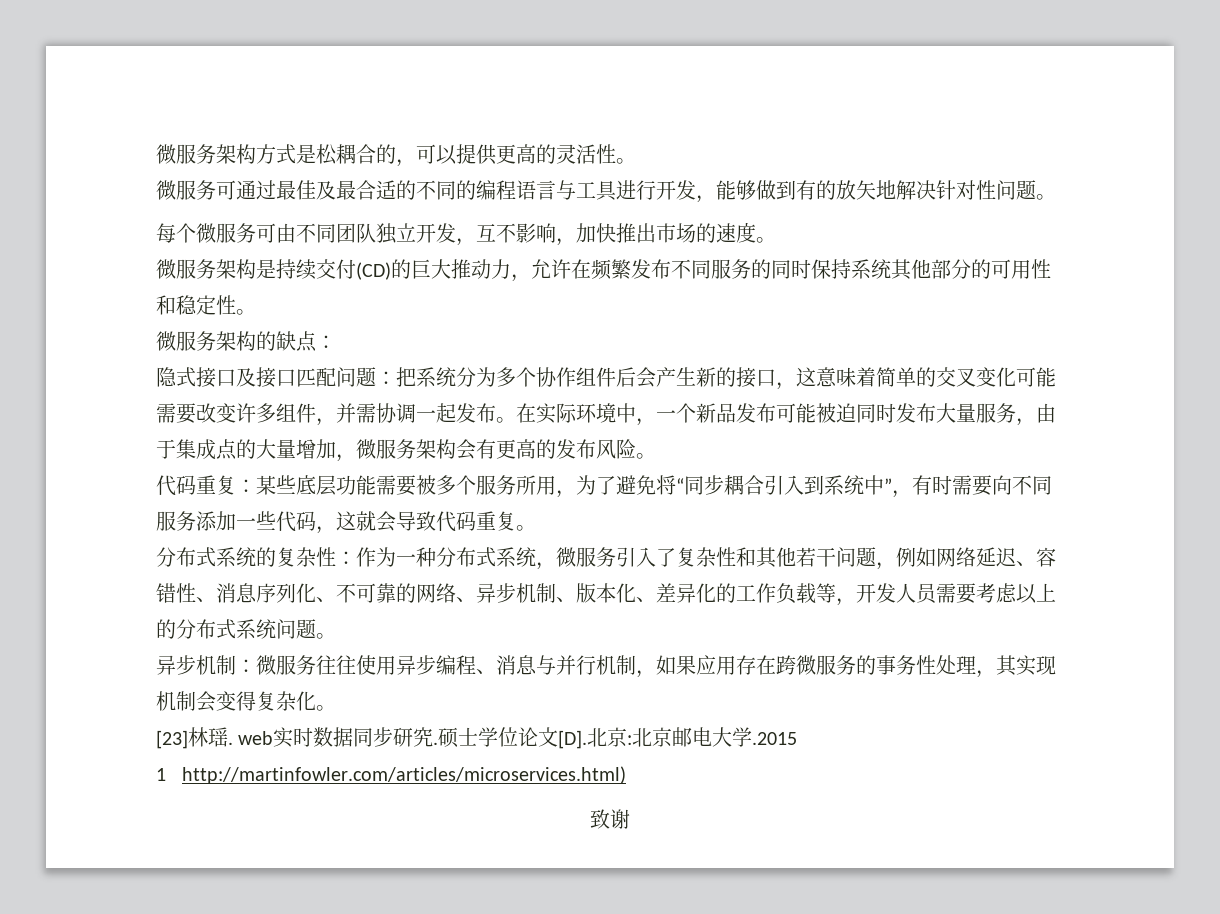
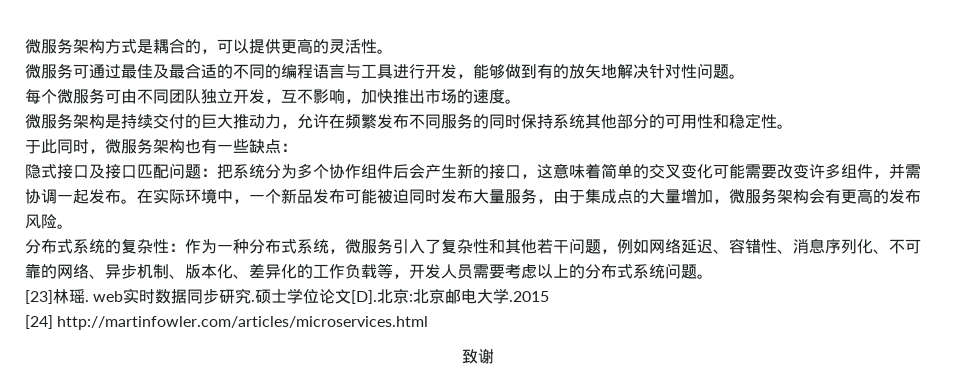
- 微服务架构方式是松耦合的，可以提供更高的灵活性。
+ 微服务架构方式是耦合的，可以提供更高的灵活性。
- 微服务架构是持续交付(CD)的巨大推动力，允许在频繁发布不同服务的同时保持系统其他部分的可用性和稳定性。
+ 微服务架构是持续交付的巨大推动力，允许在频繁发布不同服务的同时保持系统其他部分的可用性和稳定性。
- 微服务架构的缺点：
+ 于此同时，微服务架构也有一些缺点：
- 代码重复：某些底层功能需要被多个服务所用，为了避免将“同步耦合引入到系统中”，有时需要向不同服务添加一些代码，这就会导致代码重复。
- 异步机制：微服务往往使用异步编程、消息与并行机制，如果应用存在跨微服务的事务性处理，其实现机制会变得复杂化。
- 1 http://martinfowler.com/articles/microservices.html)
+ [24] http://martinfowler.com/articles/microservices.html

